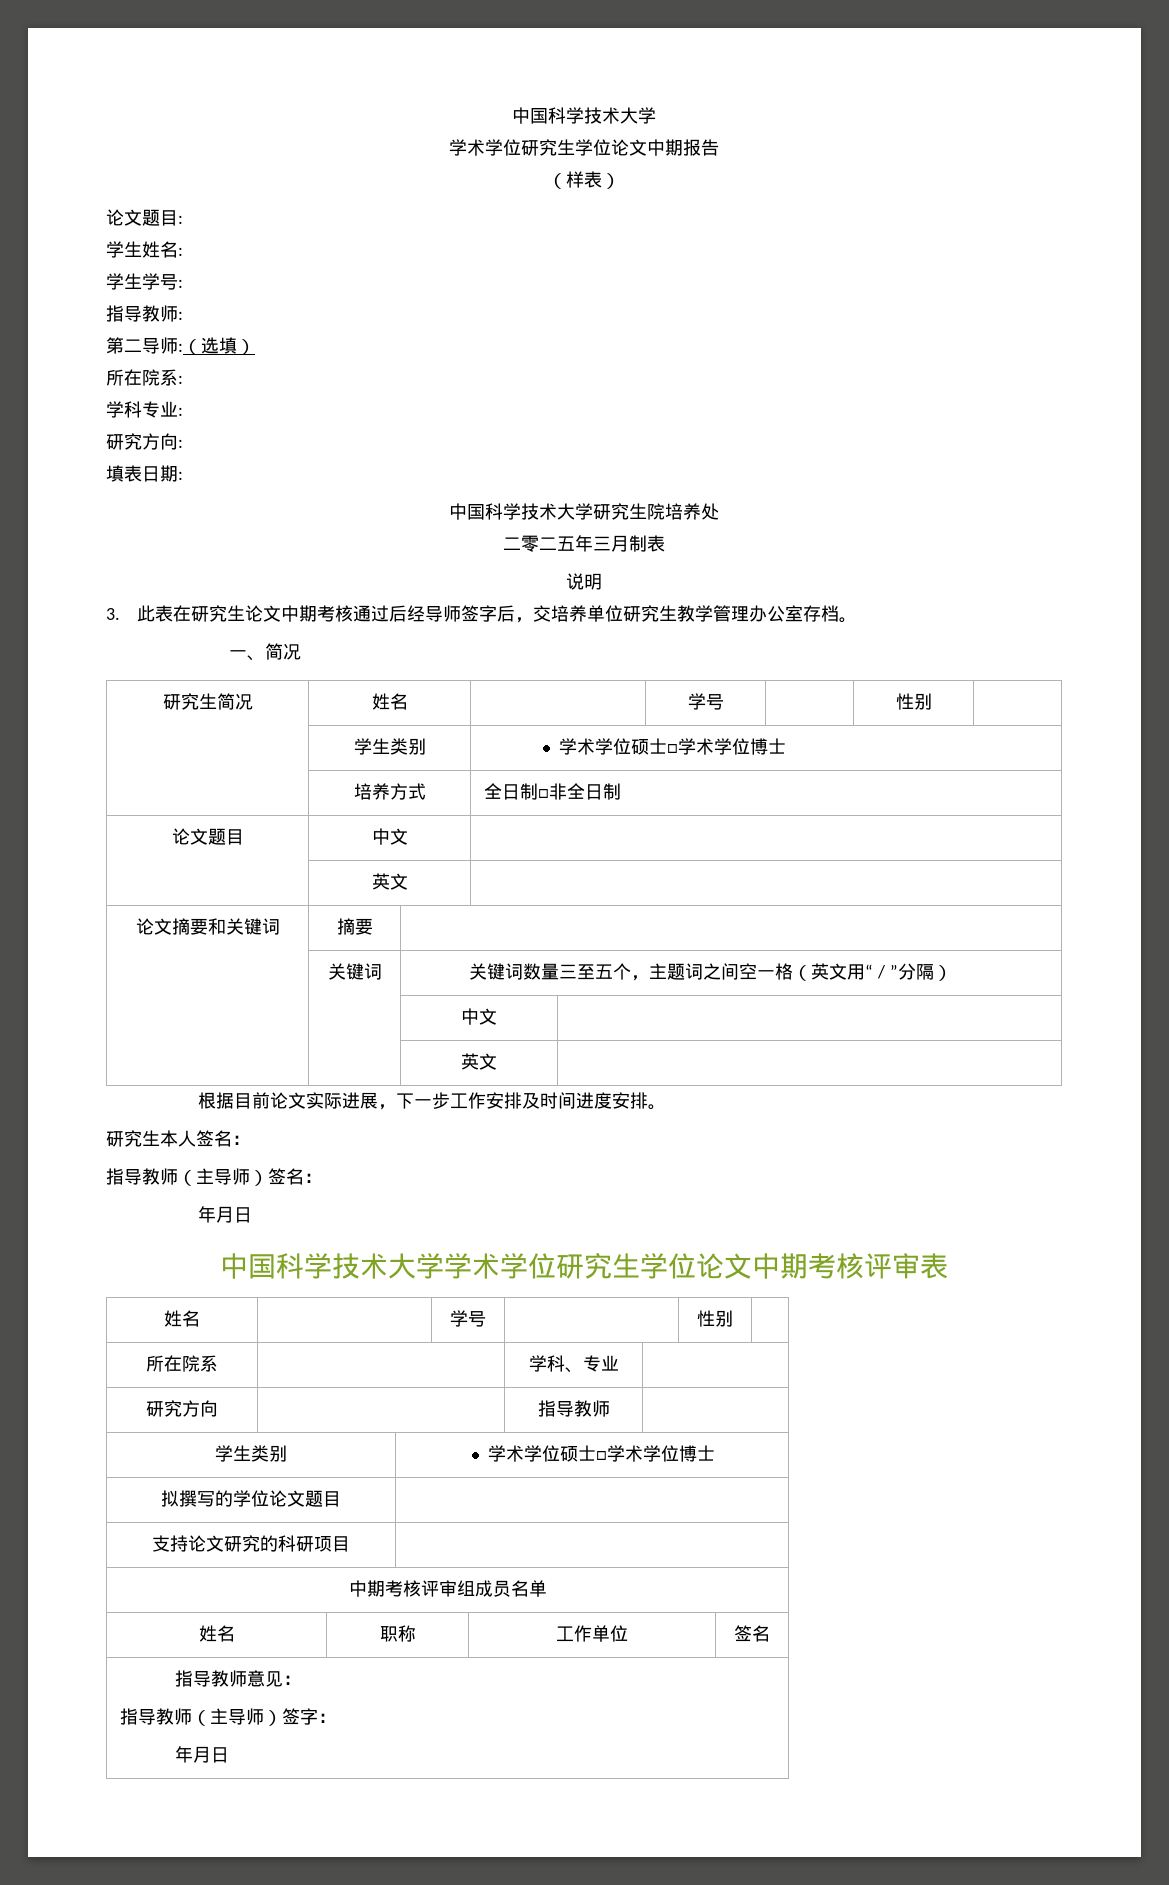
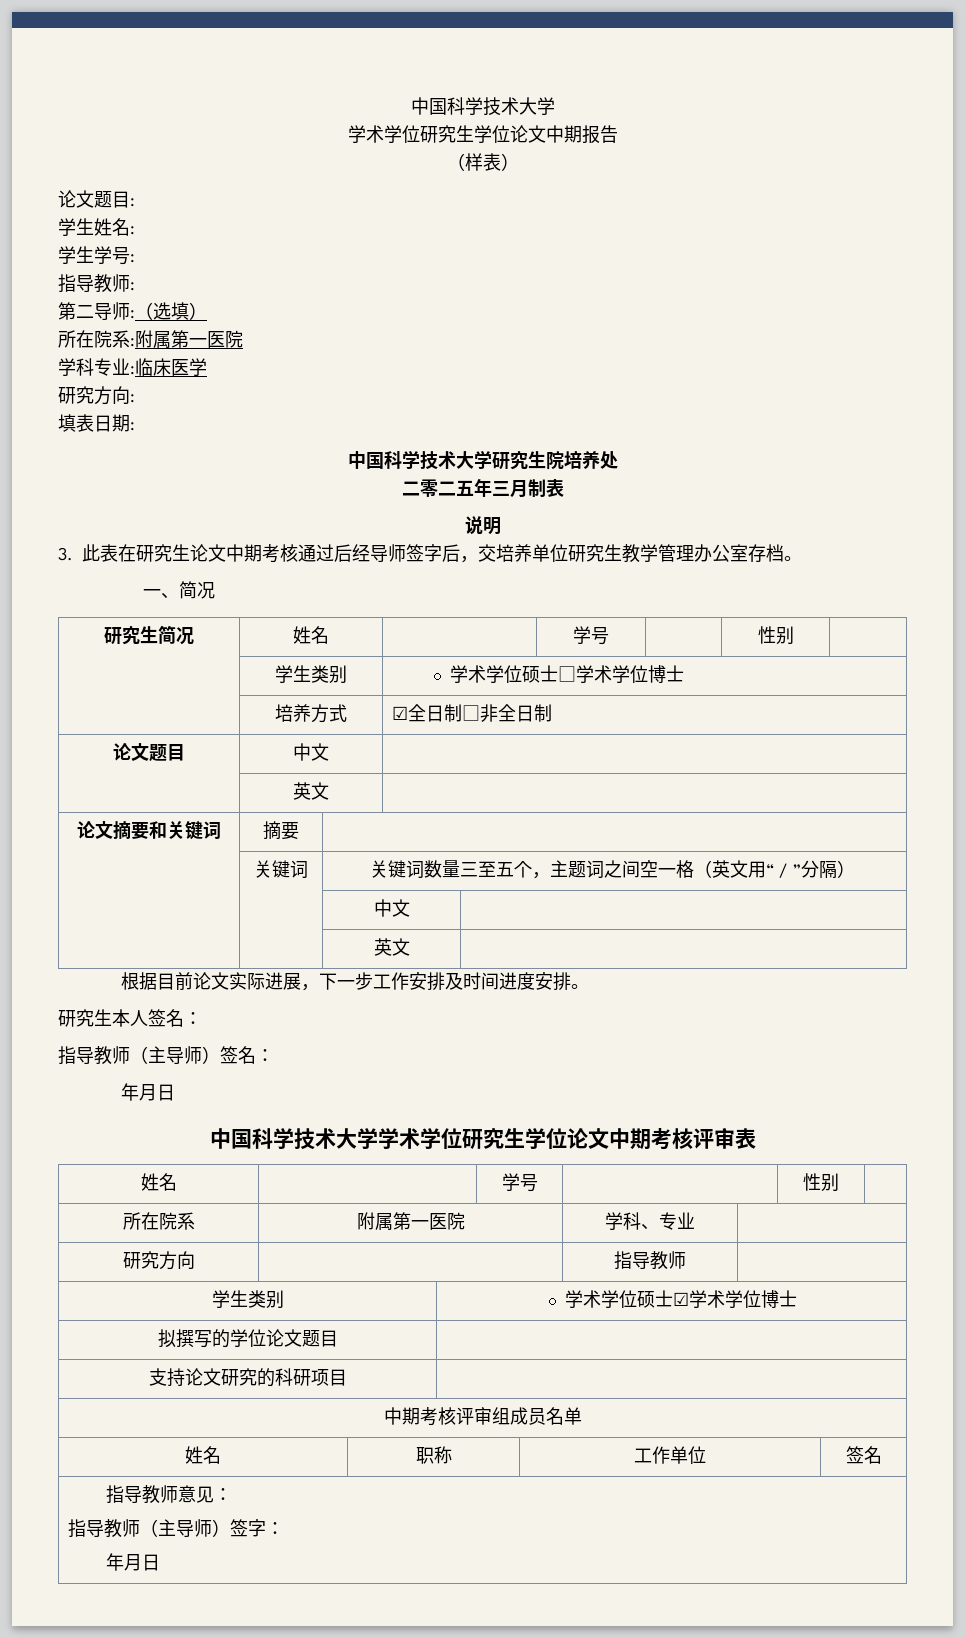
- 所在院系:
+ 所在院系:附属第一医院
- 学科专业:
+ 学科专业:临床医学
- | 培养方式 | 全日制□非全日制
+ | 培养方式 | ☑全日制□非全日制
- 所在院系 | | 学科、专业 |
+ 所在院系 | 附属第一医院 | 学科、专业 |
  研究方向 | | 指导教师 |
- 学生类别 | 学术学位硕士□学术学位博士
+ 学生类别 | 学术学位硕士☑学术学位博士

